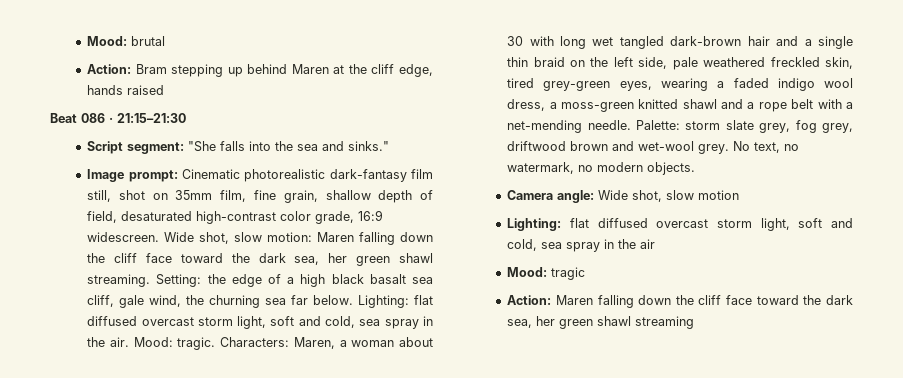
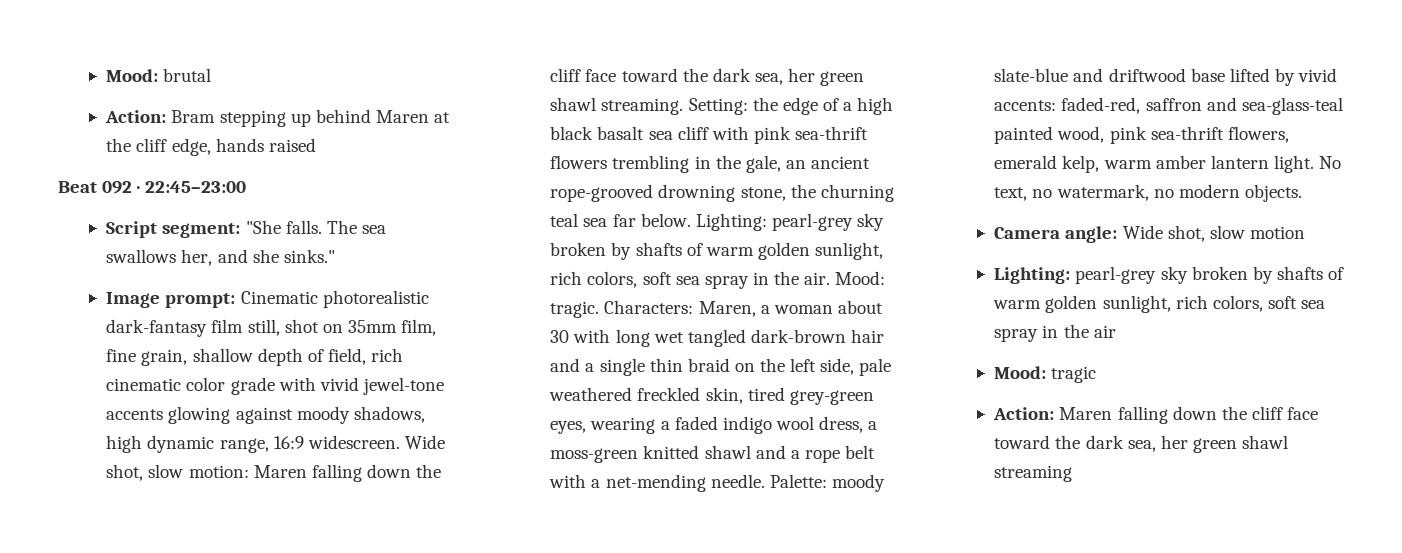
- Beat 086 · 21:15–21:30
+ Beat 092 · 22:45–23:00
- Script segment: "She falls into the sea and sinks."
+ Script segment: "She falls. The sea swallows her, and she sinks."
- Image prompt: Cinematic photorealistic dark-fantasy film still, shot on 35mm film, fine grain, shallow depth of field, desaturated high-contrast color grade, 16:9 widescreen.
+ Image prompt: Cinematic photorealistic dark-fantasy film still, shot on 35mm film, fine grain, shallow depth of field, rich cinematic color grade with vivid jewel-tone accents glowing against moody shadows, high dynamic range, 16:9 widescreen.
- Setting: the edge of a high black basalt sea cliff, gale wind, the churning sea far below.
+ Setting: the edge of a high black basalt sea cliff with pink sea-thrift flowers trembling in the gale, an ancient rope-grooved drowning stone, the churning teal sea far below.
- Lighting: flat diffused overcast storm light, soft and cold, sea spray in the air.
+ Lighting: pearl-grey sky broken by shafts of warm golden sunlight, rich colors, soft sea spray in the air.
- Palette: storm slate grey, fog grey, driftwood brown and wet-wool grey.
+ Palette: moody slate-blue and driftwood base lifted by vivid accents: faded-red, saffron and sea-glass-teal painted wood, pink sea-thrift flowers, emerald kelp, warm amber lantern light.
- Lighting: flat diffused overcast storm light, soft and cold, sea spray in the air
+ Lighting: pearl-grey sky broken by shafts of warm golden sunlight, rich colors, soft sea spray in the air

